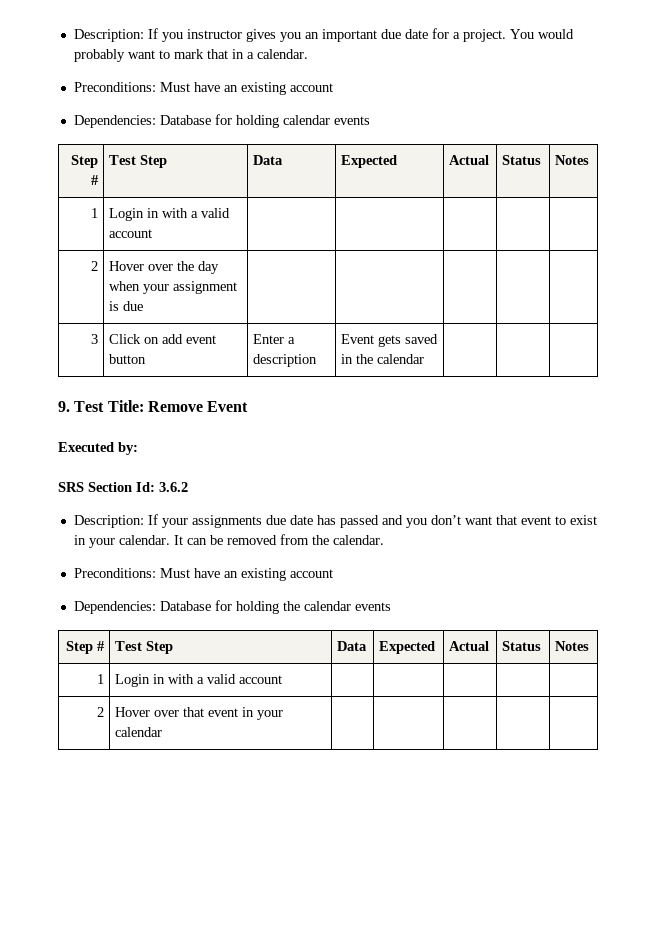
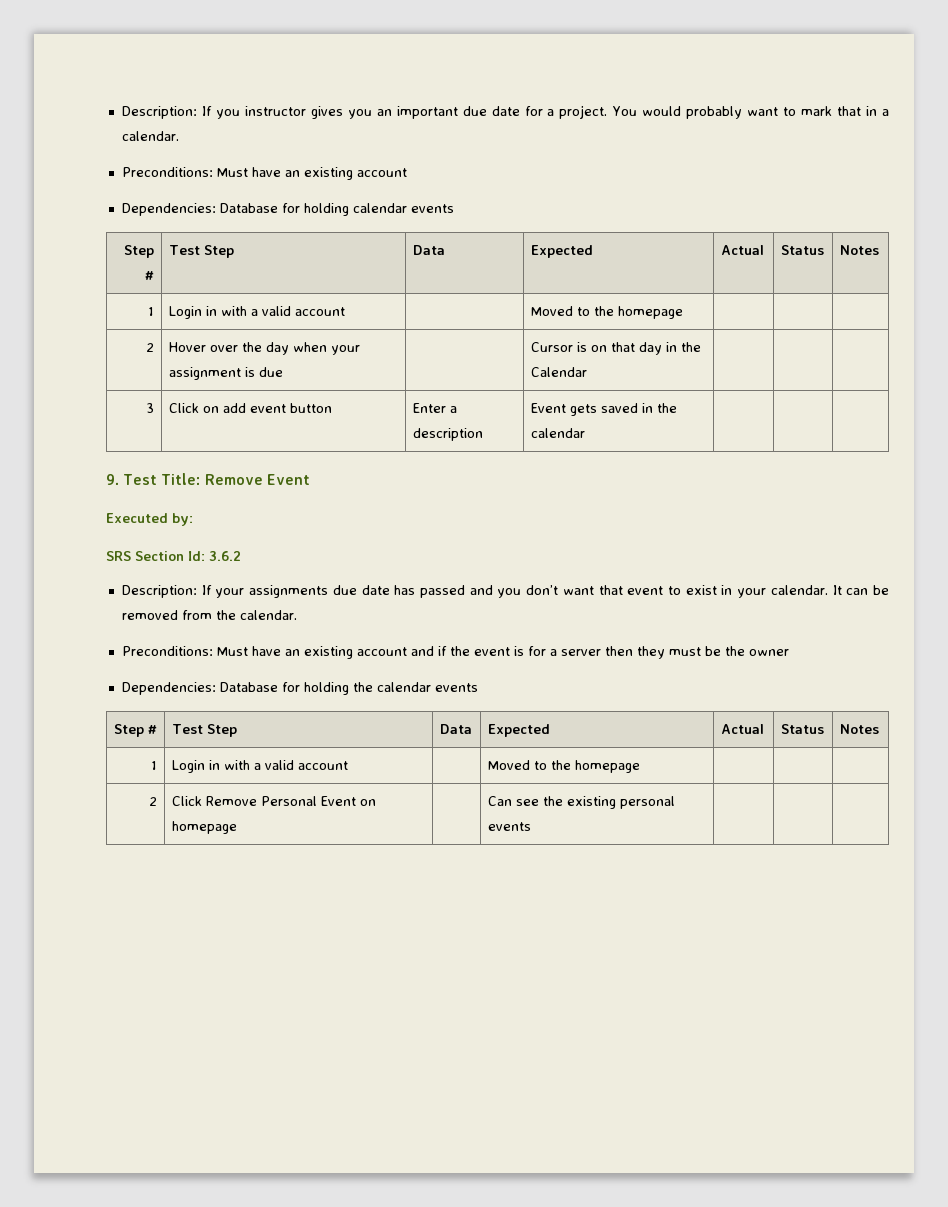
  Dependencies: Database for holding calendar events
  Step # | Test Step | Data | Expected | Actual | Status | Notes
- 1 | Login in with a valid account | | | | |
+ 1 | Login in with a valid account | | Moved to the homepage | | |
- 2 | Hover over the day when your assignment is due | | | | |
+ 2 | Hover over the day when your assignment is due | | Cursor is on that day in the Calendar | | |
  It can be removed from the calendar.
- Preconditions: Must have an existing account
+ Preconditions: Must have an existing account and if the event is for a server then they must be the owner
  Dependencies: Database for holding the calendar events
  Step # | Test Step | Data | Expected | Actual | Status | Notes
- 1 | Login in with a valid account | | | | |
- 2 | Hover over that event in your calendar | | | | |
+ 1 | Login in with a valid account | | Moved to the homepage | | |
+ 2 | Click Remove Personal Event on homepage | | Can see the existing personal events | | |

